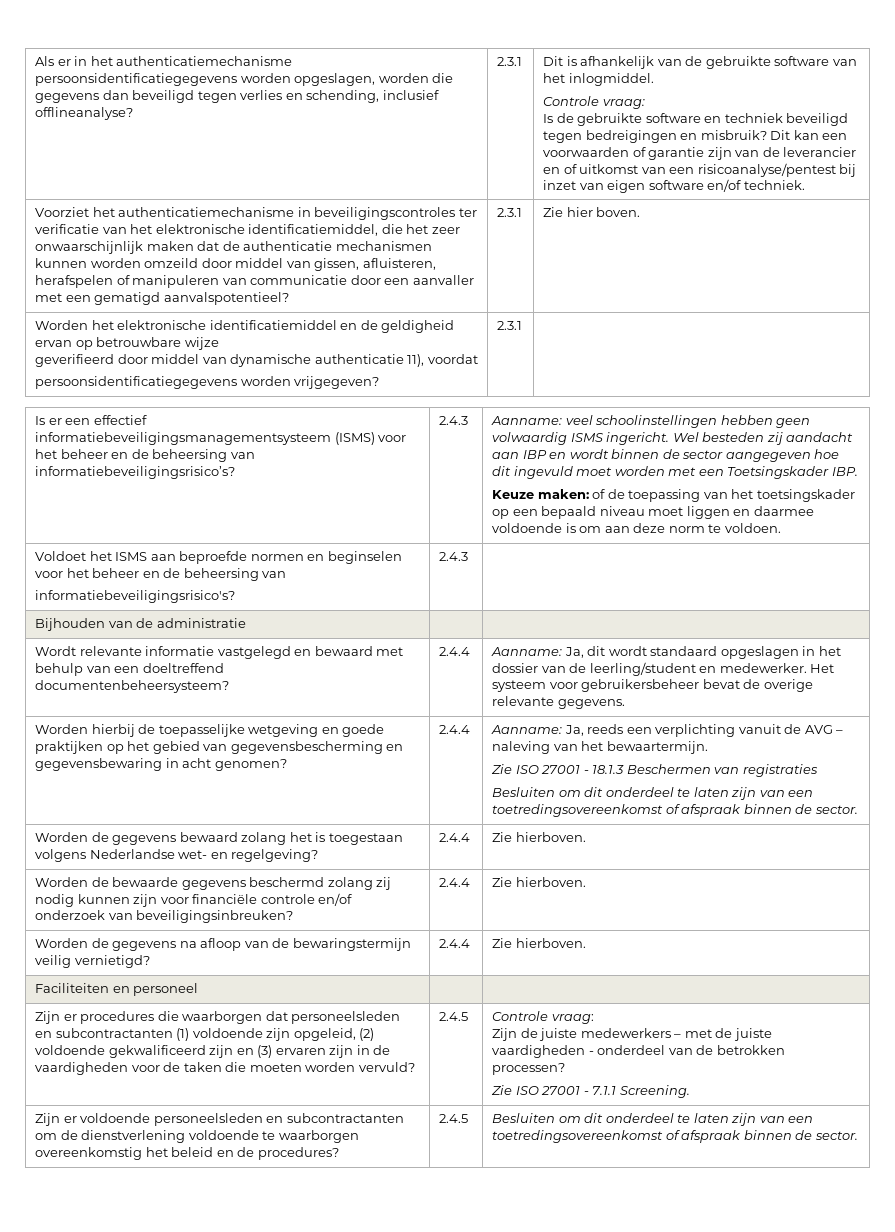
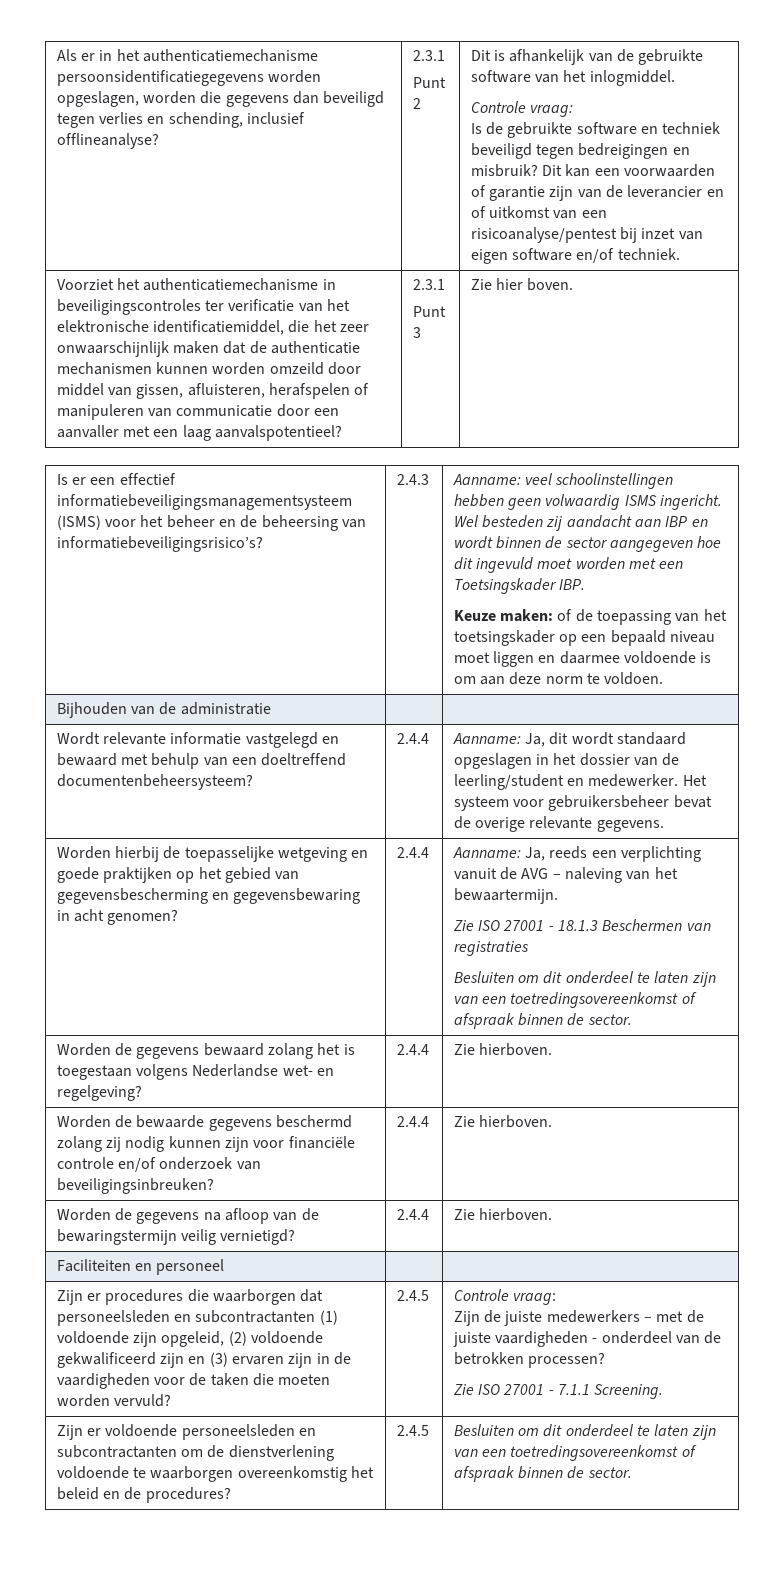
+ Punt 2
- Voorziet het authenticatiemechanisme in beveiligingscontroles ter verificatie van het elektronische identificatiemiddel, die het zeer onwaarschijnlijk maken dat de authenticatie mechanismen kunnen worden omzeild door middel van gissen, afluisteren, herafspelen of manipuleren van communicatie door een aanvaller met een gematigd aanvalspotentieel?
+ Voorziet het authenticatiemechanisme in beveiligingscontroles ter verificatie van het elektronische identificatiemiddel, die het zeer onwaarschijnlijk maken dat de authenticatie mechanismen kunnen worden omzeild door middel van gissen, afluisteren, herafspelen of manipuleren van communicatie door een aanvaller met een laag aanvalspotentieel?
+ Punt 3
- Worden het elektronische identificatiemiddel en de geldigheid ervan op betrouwbare wijze
- geverifieerd door middel van dynamische authenticatie 11), voordat
- persoonsidentificatiegegevens worden vrijgegeven? | 2.3.1 |
- Voldoet het ISMS aan beproefde normen en beginselen voor het beheer en de beheersing van
- informatiebeveiligingsrisico's? | 2.4.3 |

